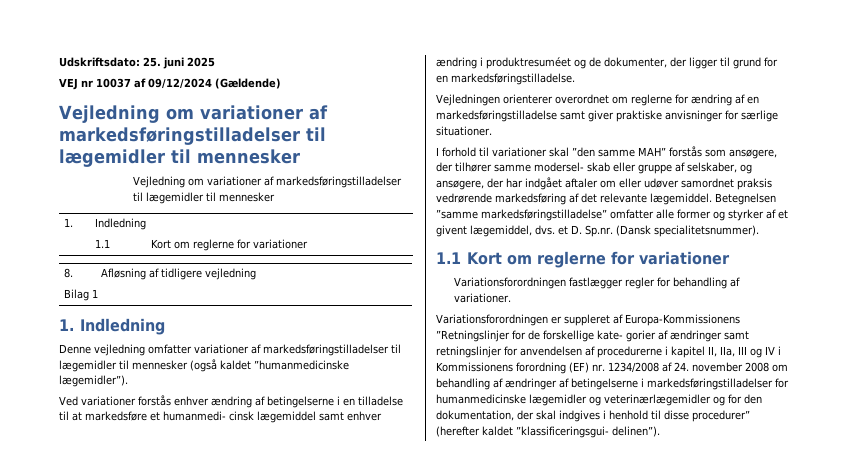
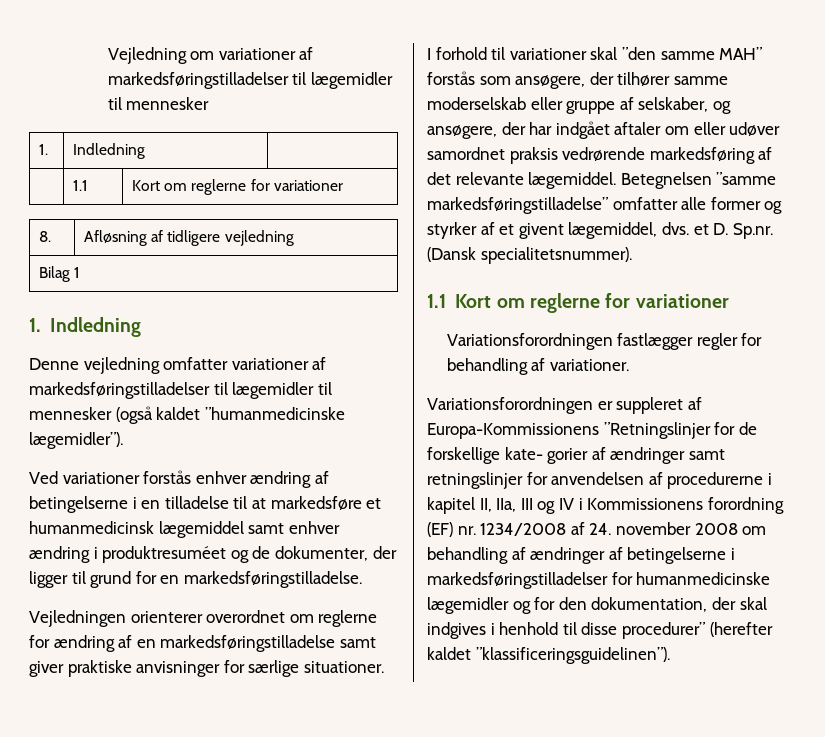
- Udskriftsdato: 25. juni 2025
- VEJ nr 10037 af 09/12/2024 (Gældende)
- Vejledning om variationer af markedsføringstilladelser til lægemidler til mennesker
- Ved variationer forstås enhver ændring af betingelserne i en tilladelse til at markedsføre et humanmedi- cinsk lægemiddel samt enhver ændring i produktresuméet og de dokumenter, der ligger til grund for en markedsføringstilladelse.
+ Ved variationer forstås enhver ændring af betingelserne i en tilladelse til at markedsføre et humanmedicinsk lægemiddel samt enhver ændring i produktresuméet og de dokumenter, der ligger til grund for en markedsføringstilladelse.
- I forhold til variationer skal ”den samme MAH” forstås som ansøgere, der tilhører samme modersel- skab eller gruppe af selskaber, og ansøgere, der har indgået aftaler om eller udøver samordnet praksis vedrørende markedsføring af det relevante lægemiddel.
+ I forhold til variationer skal ”den samme MAH” forstås som ansøgere, der tilhører samme moderselskab eller gruppe af selskaber, og ansøgere, der har indgået aftaler om eller udøver samordnet praksis vedrørende markedsføring af det relevante lægemiddel.
- Variationsforordningen er suppleret af Europa-Kommissionens ”Retningslinjer for de forskellige kate- gorier af ændringer samt retningslinjer for anvendelsen af procedurerne i kapitel II, IIa, III og IV i Kommissionens forordning (EF) nr. 1234/2008 af 24. november 2008 om behandling af ændringer af betingelserne i markedsføringstilladelser for humanmedicinske lægemidler og veterinærlægemidler og for den dokumentation, der skal indgives i henhold til disse procedurer” (herefter kaldet ”klassificeringsgui- delinen”).
+ Variationsforordningen er suppleret af Europa-Kommissionens ”Retningslinjer for de forskellige kate- gorier af ændringer samt retningslinjer for anvendelsen af procedurerne i kapitel II, IIa, III og IV i Kommissionens forordning (EF) nr. 1234/2008 af 24. november 2008 om behandling af ændringer af betingelserne i markedsføringstilladelser for humanmedicinske lægemidler og for den dokumentation, der skal indgives i henhold til disse procedurer” (herefter kaldet ”klassificeringsguidelinen”).

